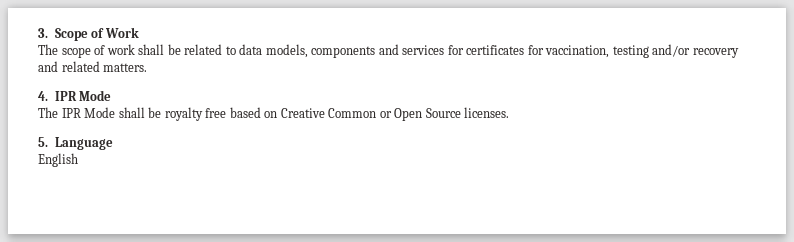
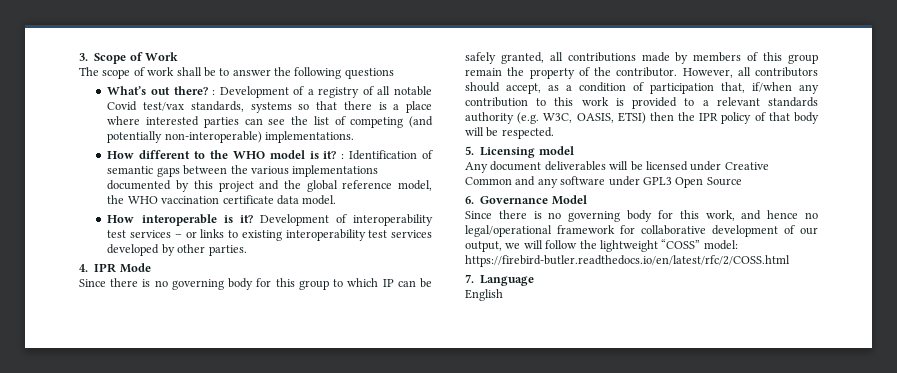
- The scope of work shall be related to data models, components and services for certificates for vaccination, testing and/or recovery and related matters.
+ The scope of work shall be to answer the following questions
+ What’s out there? : Development of a registry of all notable Covid test/vax standards, systems so that there is a place where interested parties can see the list of competing (and potentially non-interoperable) implementations.
+ How different to the WHO model is it? : Identification of semantic gaps between the various implementations documented by this project and the global reference model, the WHO vaccination certificate data model.
+ How interoperable is it? Development of interoperability test services – or links to existing interoperability test services developed by other parties.
  4. IPR Mode
- The IPR Mode shall be royalty free based on Creative Common or Open Source licenses.
- 5. Language
+ Since there is no governing body for this group to which IP can be safely granted, all contributions made by members of this group remain the property of the contributor. However, all contributors should accept, as a condition of participation that, if/when any contribution to this work is provided to a relevant standards authority (e.g. W3C, OASIS, ETSI) then the IPR policy of that body will be respected.
+ 5. Licensing model
+ Any document deliverables will be licensed under Creative Common and any software under GPL3 Open Source
+ 6. Governance Model
+ Since there is no governing body for this work, and hence no legal/operational framework for collaborative development of our output, we will follow the lightweight “COSS” model: https://firebird-butler.readthedocs.io/en/latest/rfc/2/COSS.html
+ 7. Language

